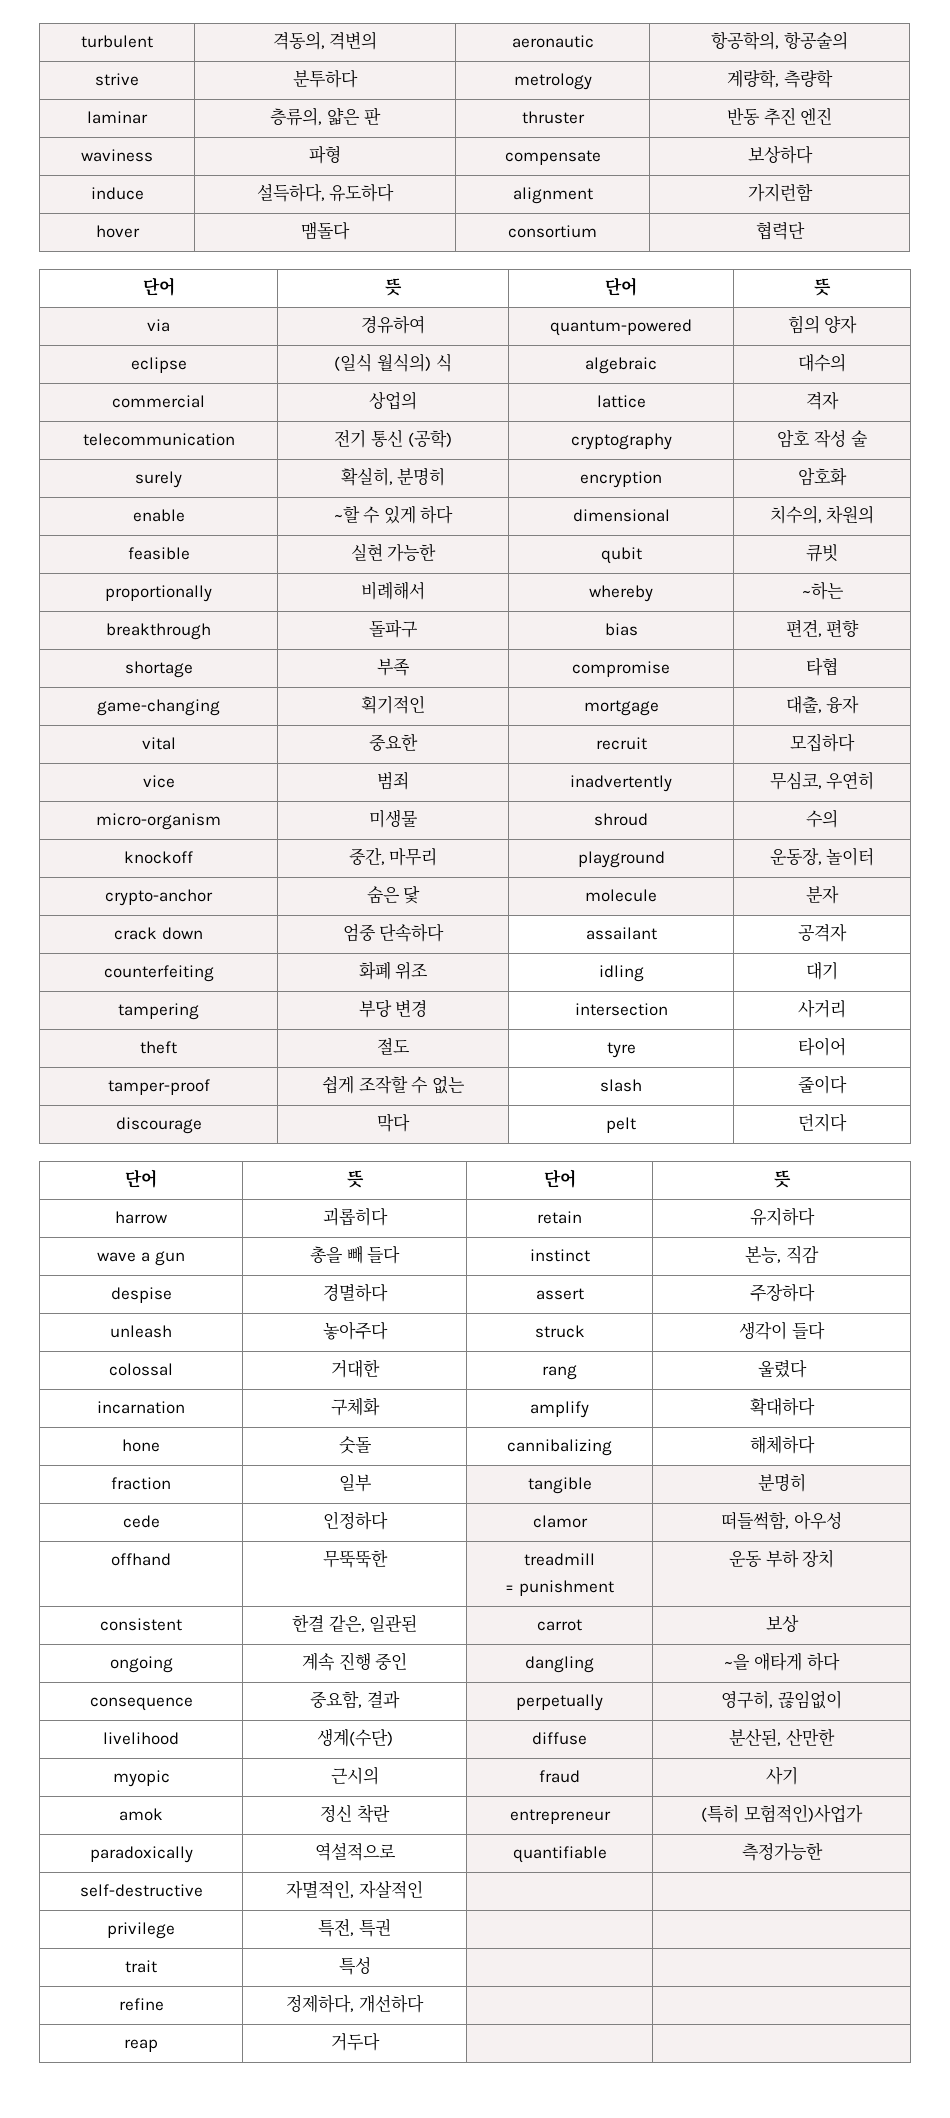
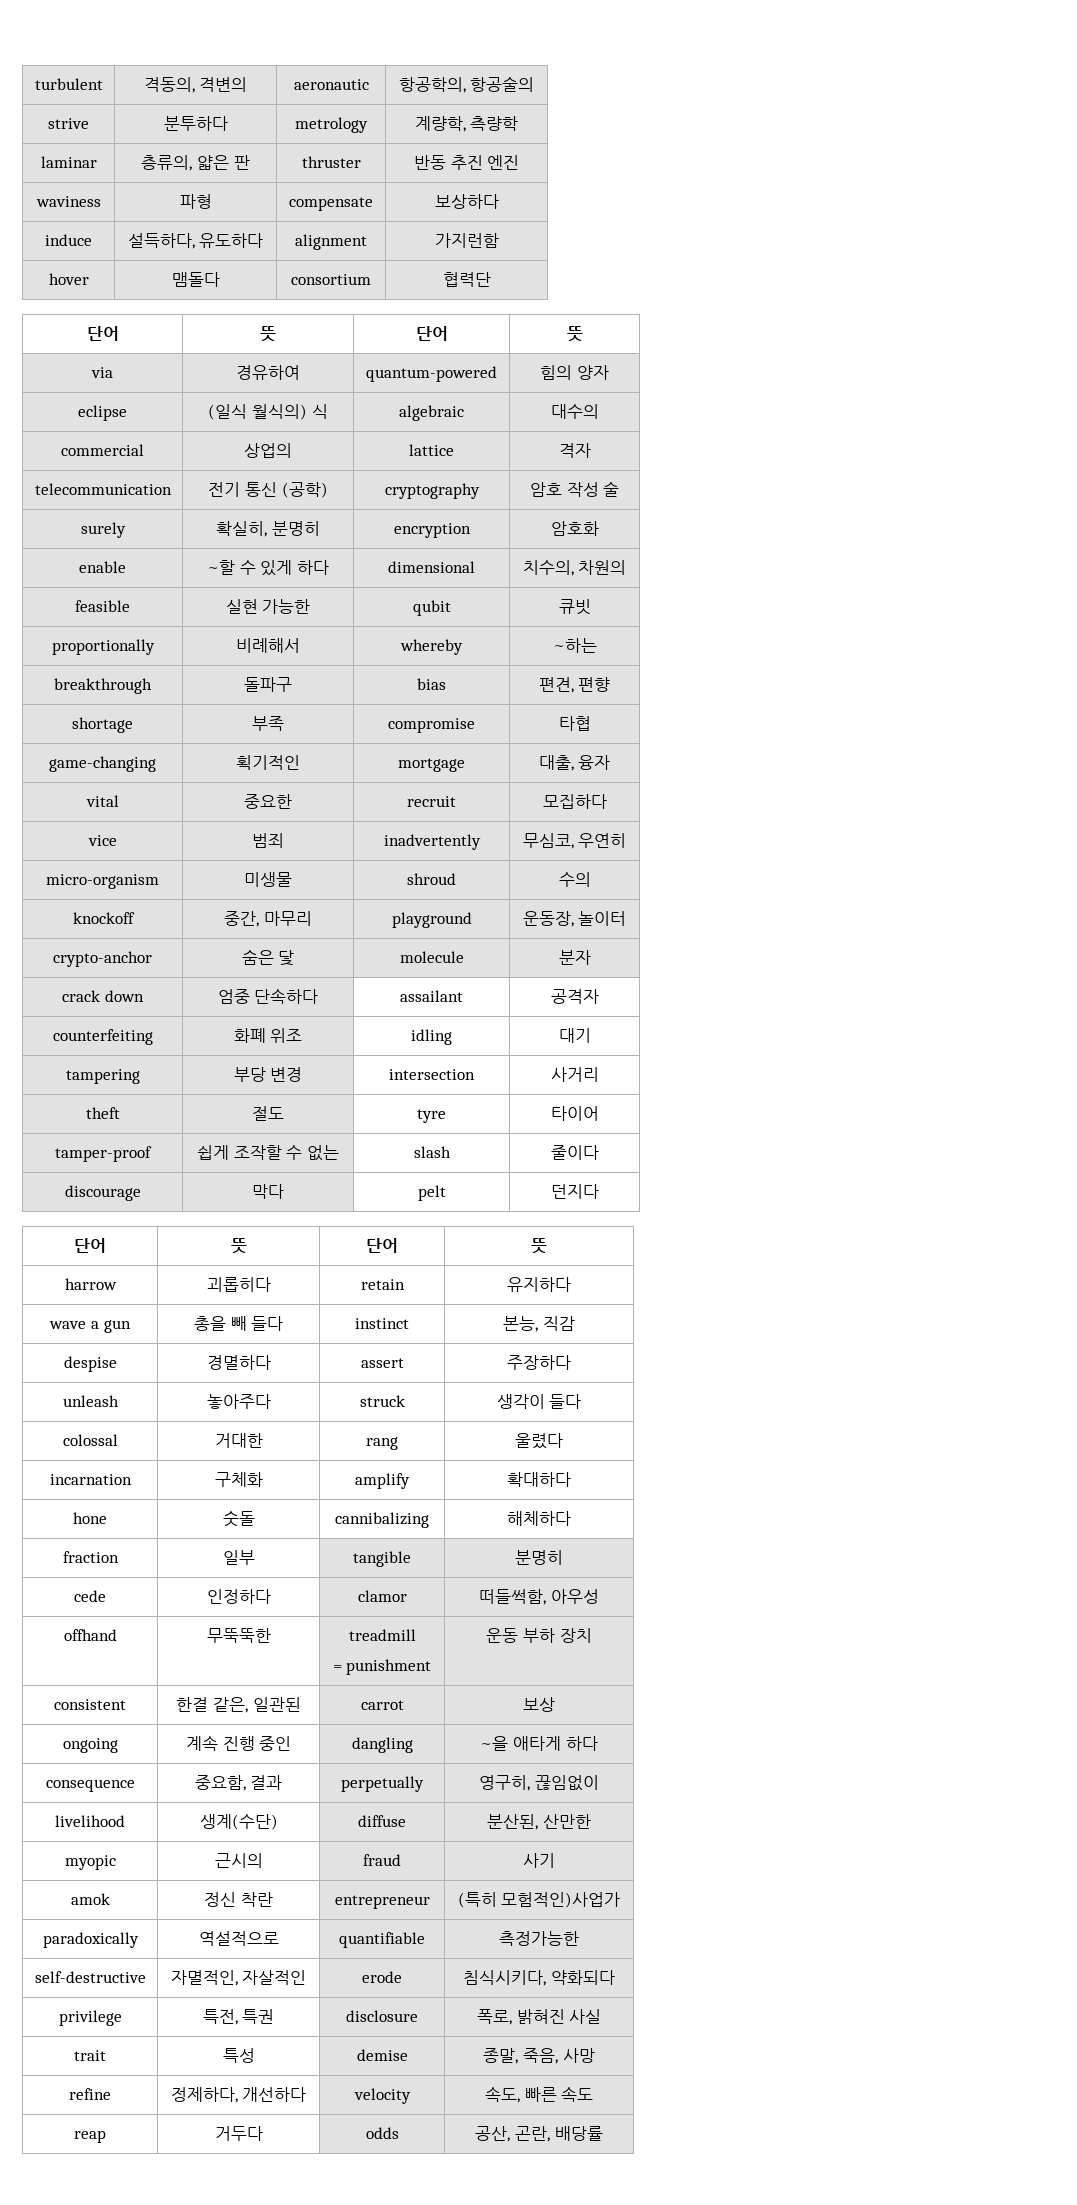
- self-destructive | 자멸적인, 자살적인 | |
+ self-destructive | 자멸적인, 자살적인 | erode | 침식시키다, 약화되다
- privilege | 특전, 특권 | |
- trait | 특성 | |
- refine | 정제하다, 개선하다 | |
- reap | 거두다 | |
+ privilege | 특전, 특권 | disclosure | 폭로, 밝혀진 사실
+ trait | 특성 | demise | 종말, 죽음, 사망
+ refine | 정제하다, 개선하다 | velocity | 속도, 빠른 속도
+ reap | 거두다 | odds | 공산, 곤란, 배당률

